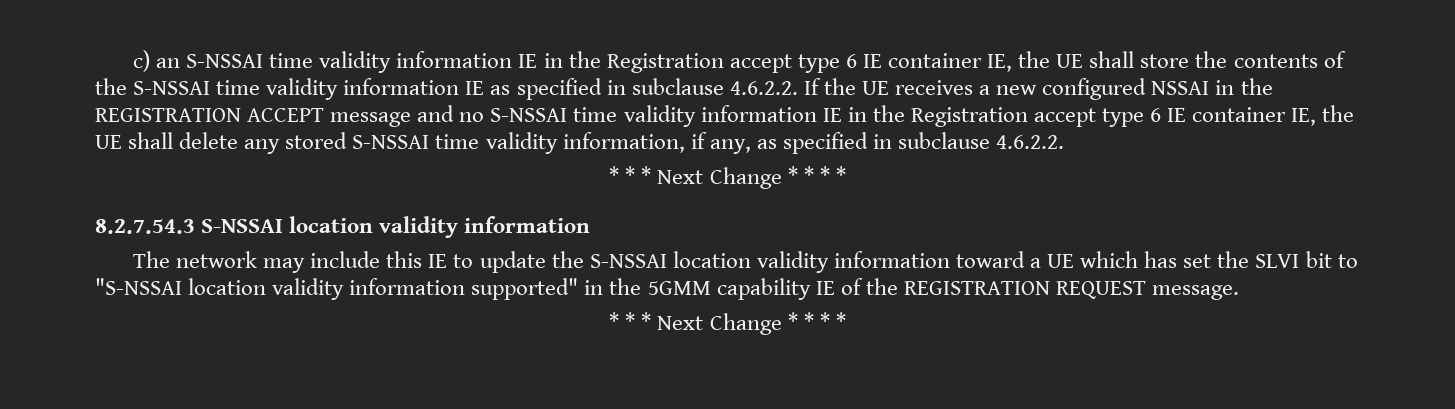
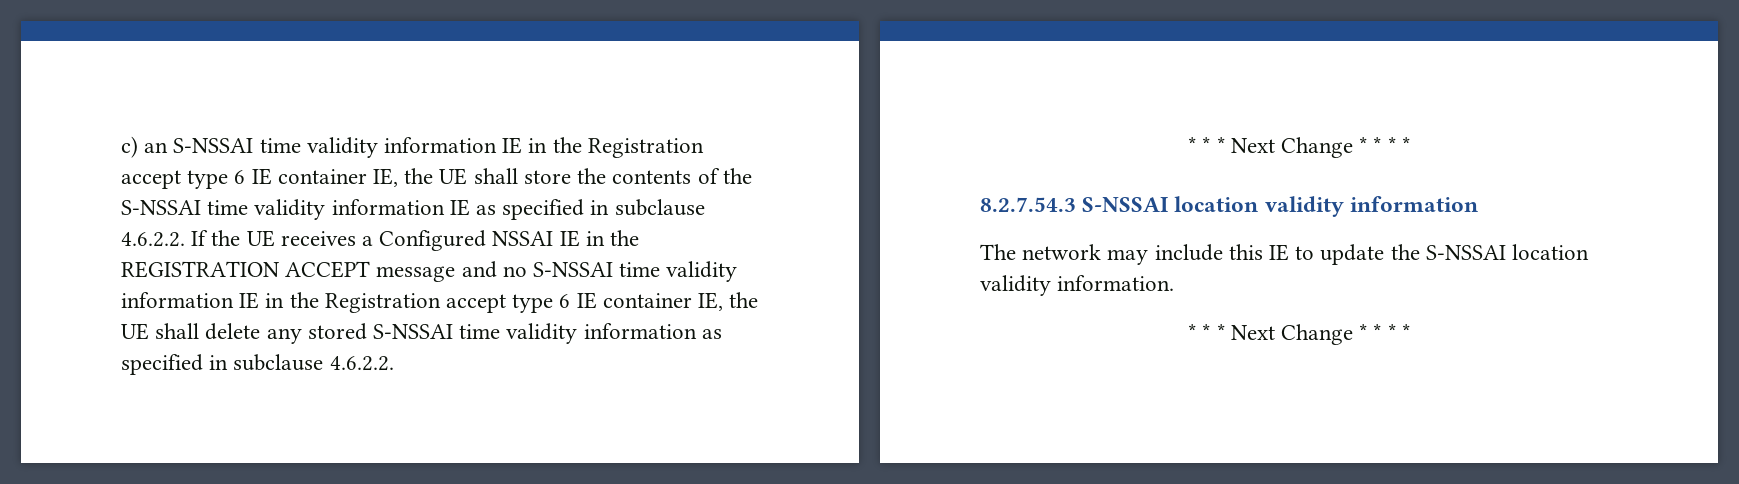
- c) an S-NSSAI time validity information IE in the Registration accept type 6 IE container IE, the UE shall store the contents of the S-NSSAI time validity information IE as specified in subclause 4.6.2.2. If the UE receives a new configured NSSAI in the REGISTRATION ACCEPT message and no S-NSSAI time validity information IE in the Registration accept type 6 IE container IE, the UE shall delete any stored S-NSSAI time validity information, if any, as specified in subclause 4.6.2.2.
+ c) an S-NSSAI time validity information IE in the Registration accept type 6 IE container IE, the UE shall store the contents of the S-NSSAI time validity information IE as specified in subclause 4.6.2.2. If the UE receives a Configured NSSAI IE in the REGISTRATION ACCEPT message and no S-NSSAI time validity information IE in the Registration accept type 6 IE container IE, the UE shall delete any stored S-NSSAI time validity information as specified in subclause 4.6.2.2.
- The network may include this IE to update the S-NSSAI location validity information toward a UE which has set the SLVI bit to "S-NSSAI location validity information supported" in the 5GMM capability IE of the REGISTRATION REQUEST message.
+ The network may include this IE to update the S-NSSAI location validity information.

